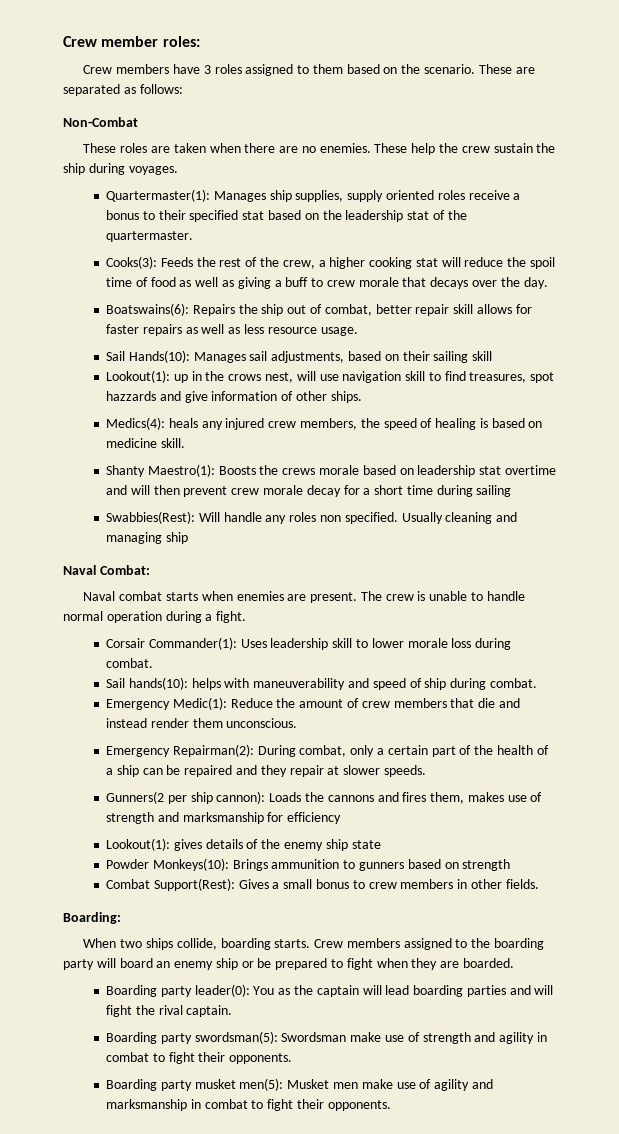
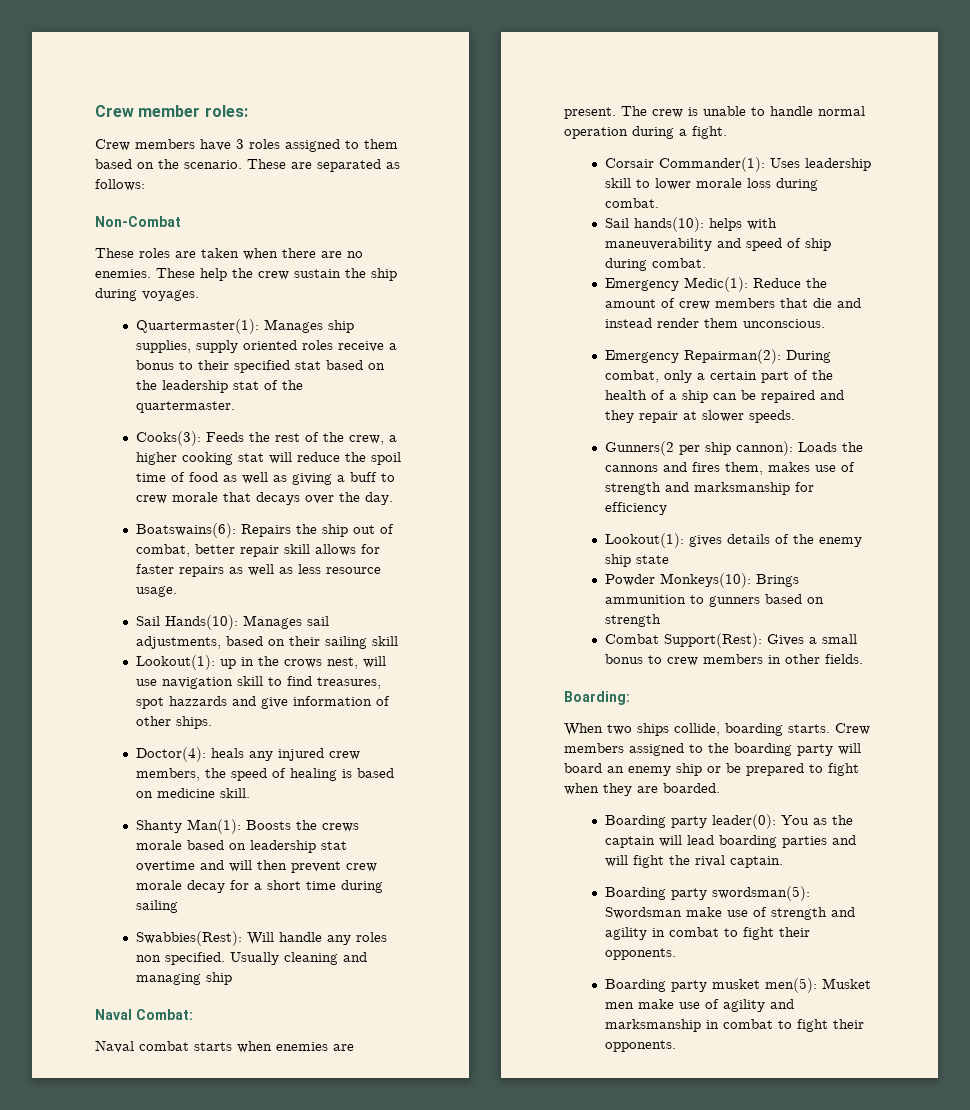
- Medics(4): heals any injured crew members, the speed of healing is based on medicine skill.
+ Doctor(4): heals any injured crew members, the speed of healing is based on medicine skill.
- Shanty Maestro(1): Boosts the crews morale based on leadership stat overtime and will then prevent crew morale decay for a short time during sailing
+ Shanty Man(1): Boosts the crews morale based on leadership stat overtime and will then prevent crew morale decay for a short time during sailing

